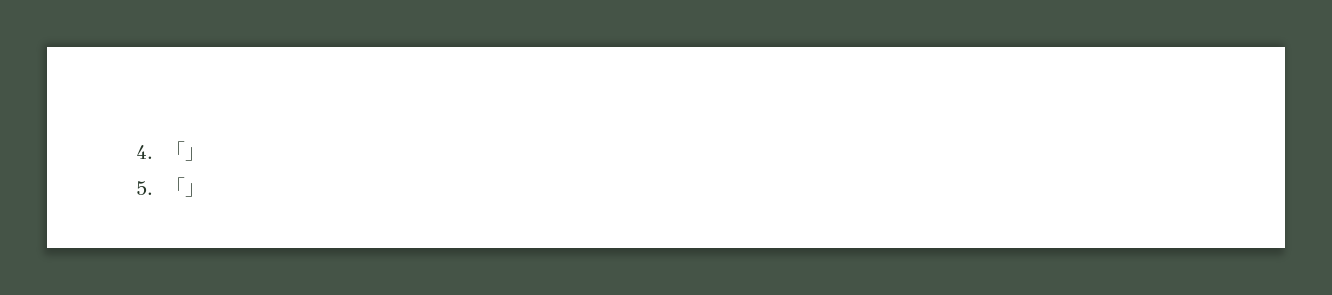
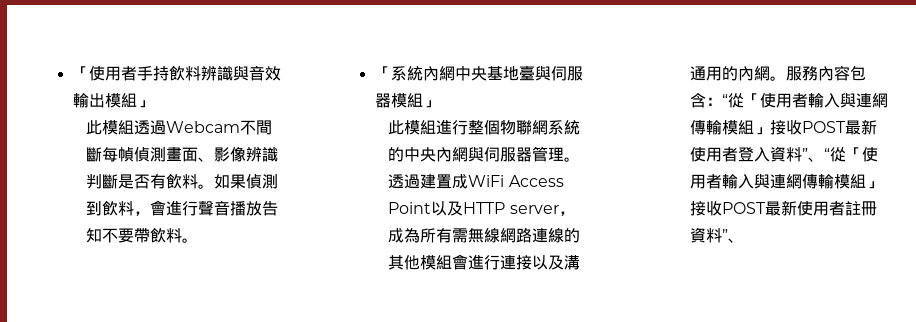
- 4.「」
- 5.「」
+ 「使用者手持飲料辨識與音效輸出模組」
+ 此模組透過Webcam不間斷每幀偵測畫面、影像辨識判斷是否有飲料。如果偵測到飲料，會進行聲音播放告知不要帶飲料。
+ 「系統內網中央基地臺與伺服器模組」
+ 此模組進行整個物聯網系統的中央內網與伺服器管理。透過建置成WiFi Access Point以及HTTP server，成為所有需無線網路連線的其他模組會進行連接以及溝通用的內網。服務內容包含：“從「使用者輸入與連網傳輸模組」接收POST最新使用者登入資料”、“從「使用者輸入與連網傳輸模組」接收POST最新使用者註冊資料”、

